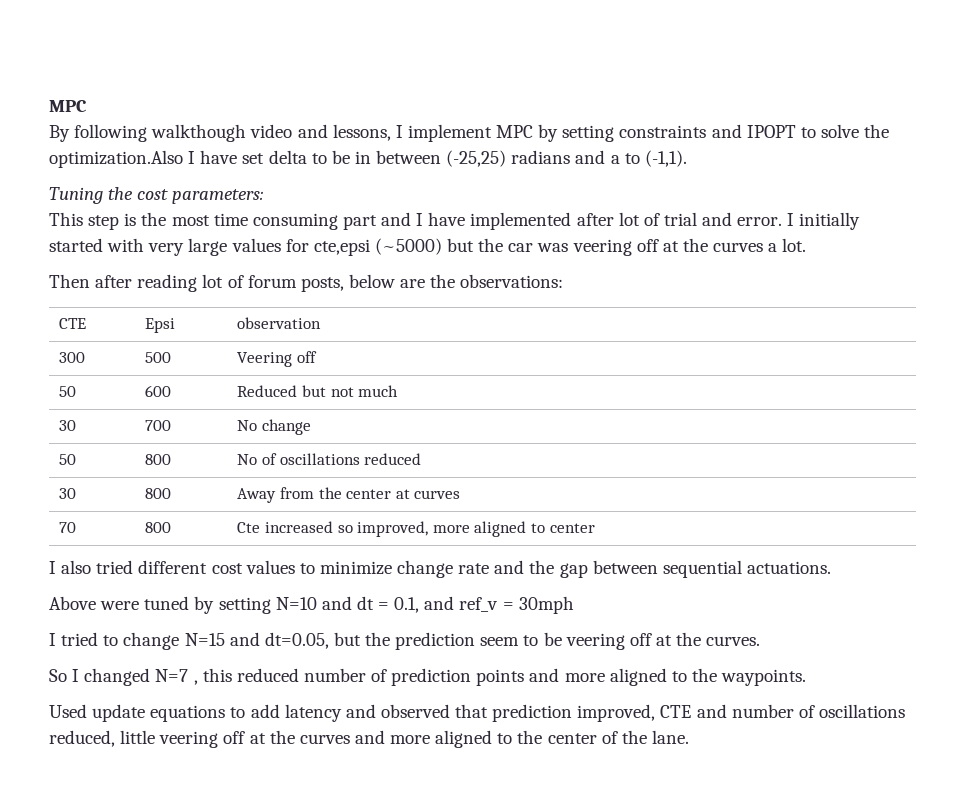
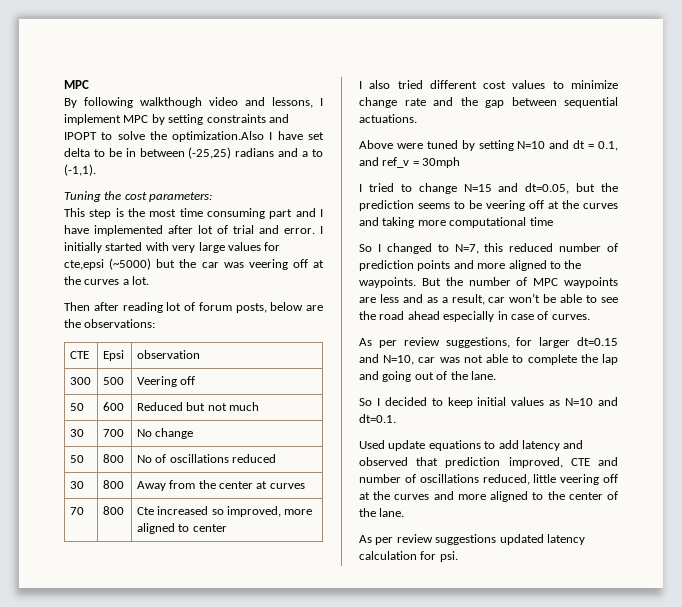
- I tried to change N=15 and dt=0.05, but the prediction seem to be veering off at the curves.
+ I tried to change N=15 and dt=0.05, but the prediction seems to be veering off at the curves and taking more computational time
- So I changed N=7 , this reduced number of prediction points and more aligned to the waypoints.
+ So I changed to N=7, this reduced number of prediction points and more aligned to the waypoints. But the number of MPC waypoints are less and as a result, car won’t be able to see the road ahead especially in case of curves.
+ As per review suggestions, for larger dt=0.15 and N=10, car was not able to complete the lap and going out of the lane.
+ So I decided to keep initial values as N=10 and dt=0.1.
+ As per review suggestions updated latency calculation for psi.

